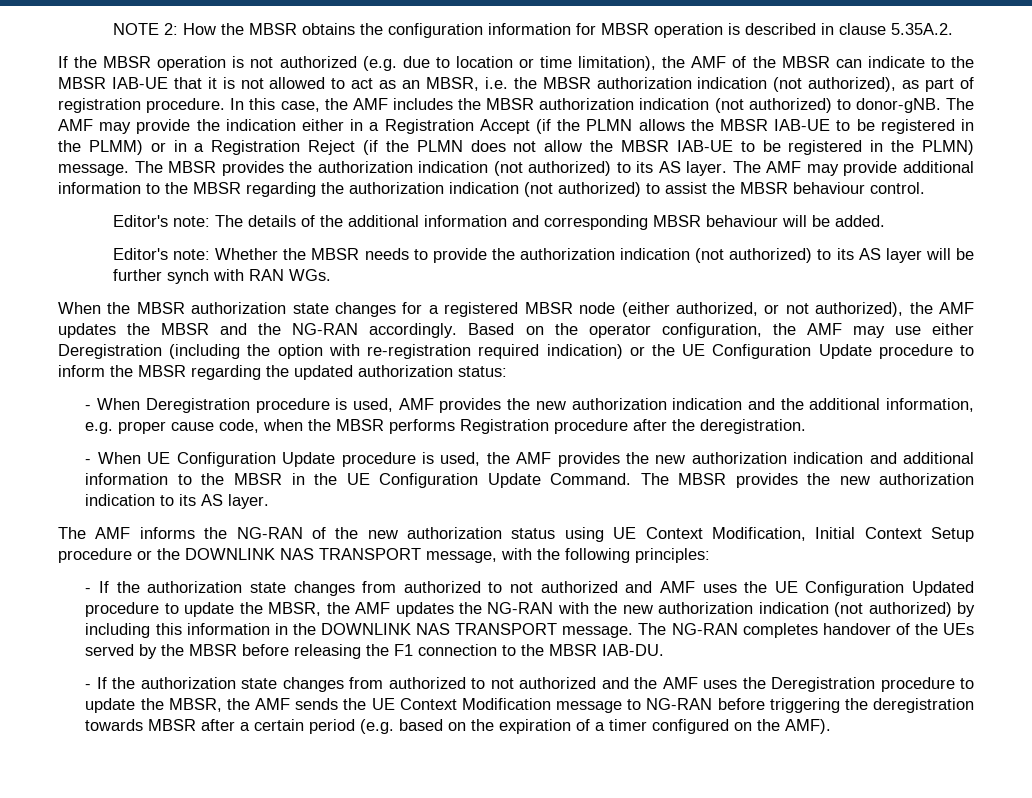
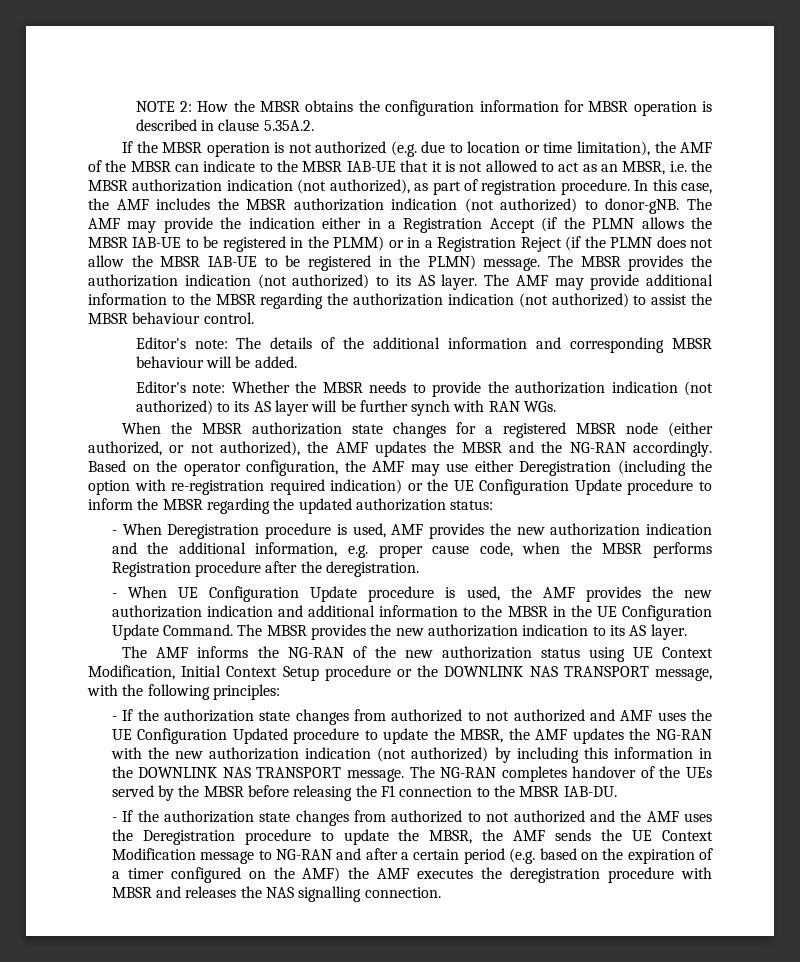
- - If the authorization state changes from authorized to not authorized and the AMF uses the Deregistration procedure to update the MBSR, the AMF sends the UE Context Modification message to NG-RAN before triggering the deregistration towards MBSR after a certain period (e.g. based on the expiration of a timer configured on the AMF).
+ - If the authorization state changes from authorized to not authorized and the AMF uses the Deregistration procedure to update the MBSR, the AMF sends the UE Context Modification message to NG-RAN and after a certain period (e.g. based on the expiration of a timer configured on the AMF) the AMF executes the deregistration procedure with MBSR and releases the NAS signalling connection.

